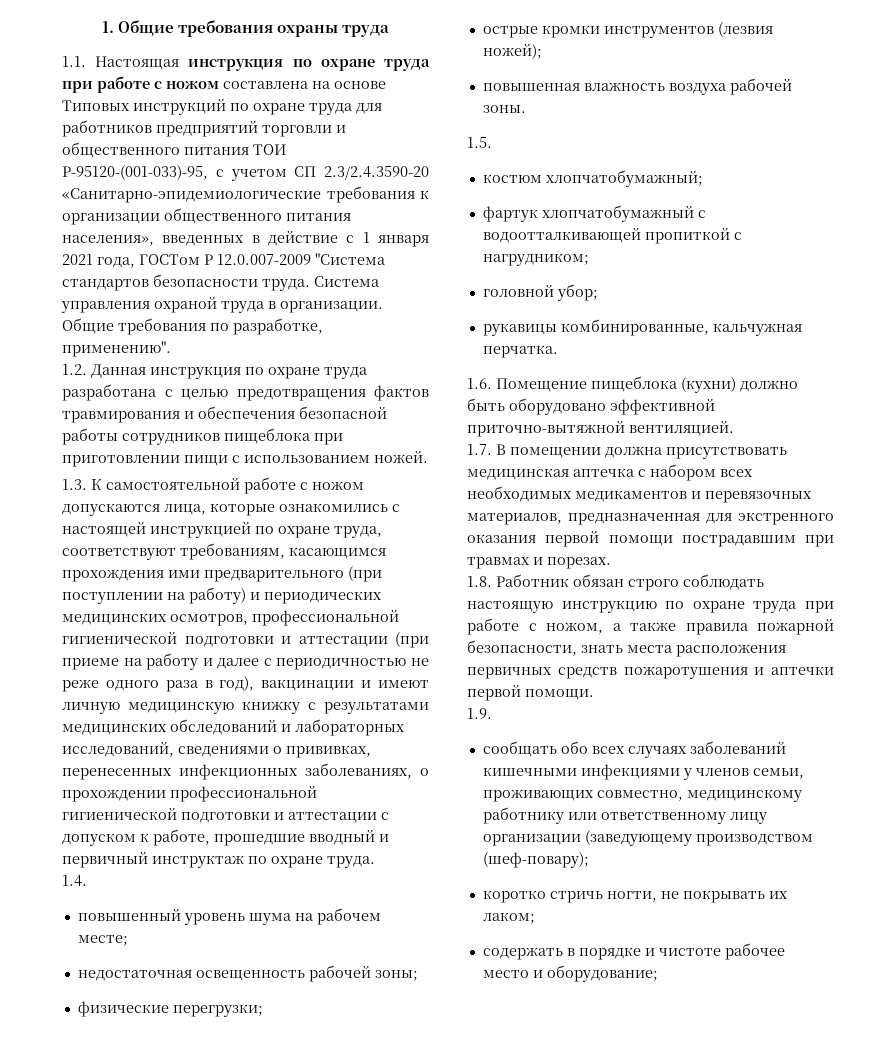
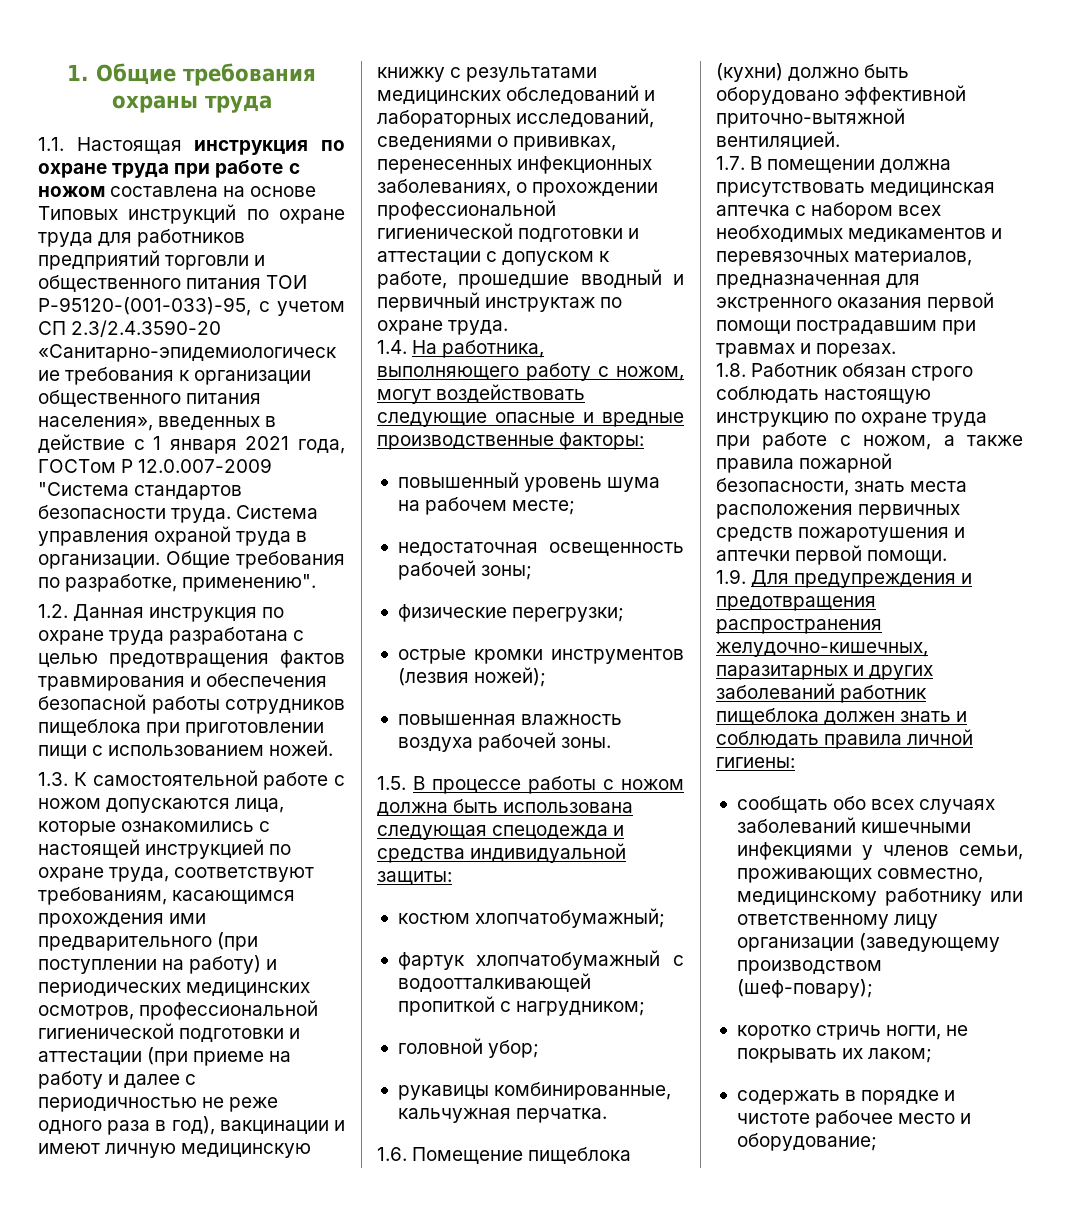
- 1.4.
+ 1.4. На работника, выполняющего работу с ножом, могут воздействовать следующие опасные и вредные производственные факторы:
- 1.5.
+ 1.5. В процессе работы с ножом должна быть использована следующая спецодежда и средства индивидуальной защиты:
- 1.9.
+ 1.9. Для предупреждения и предотвращения распространения желудочно-кишечных, паразитарных и других заболеваний работник пищеблока должен знать и соблюдать правила личной гигиены:

